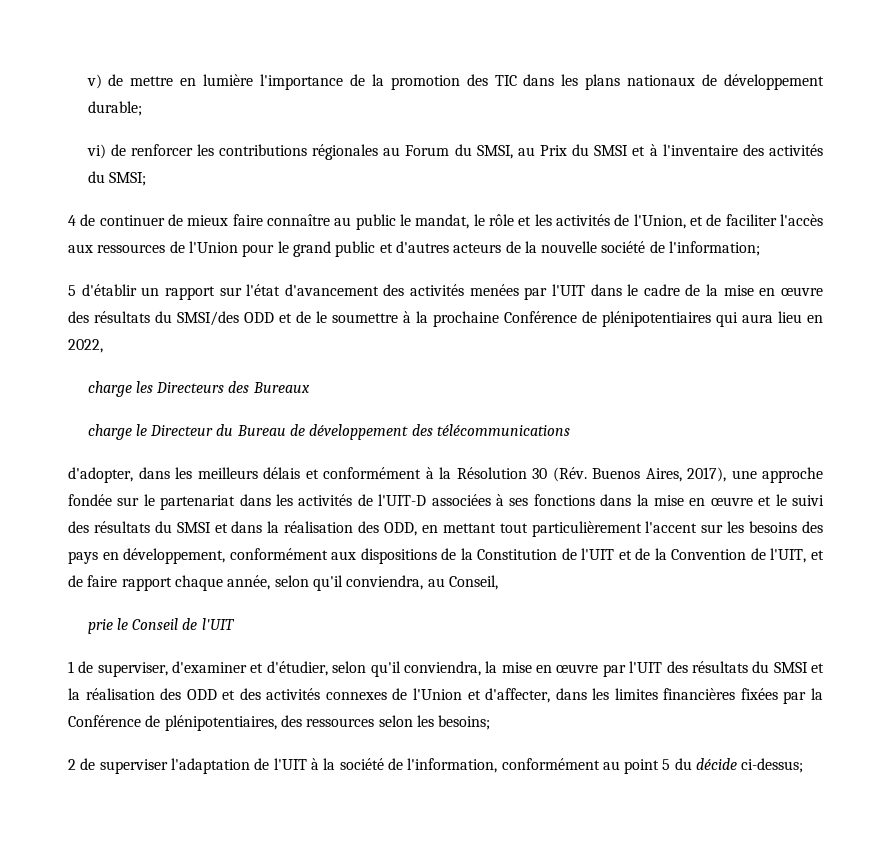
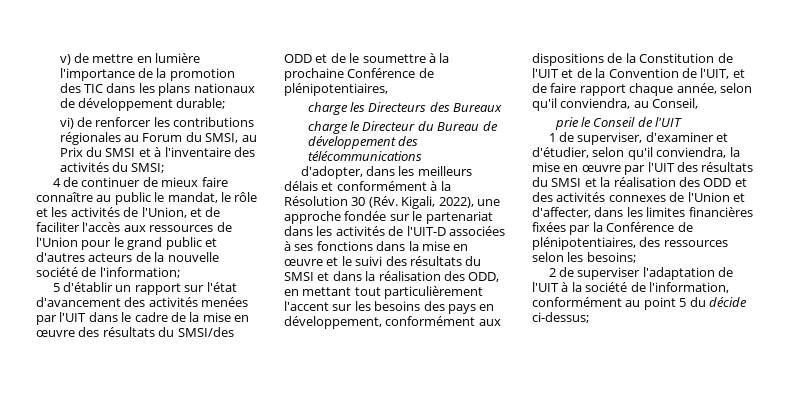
- 5 d'établir un rapport sur l'état d'avancement des activités menées par l'UIT dans le cadre de la mise en œuvre des résultats du SMSI/des ODD et de le soumettre à la prochaine Conférence de plénipotentiaires qui aura lieu en 2022,
+ 5 d'établir un rapport sur l'état d'avancement des activités menées par l'UIT dans le cadre de la mise en œuvre des résultats du SMSI/des ODD et de le soumettre à la prochaine Conférence de plénipotentiaires,
- d'adopter, dans les meilleurs délais et conformément à la Résolution 30 (Rév. Buenos Aires, 2017), une approche fondée sur le partenariat dans les activités de l'UIT-D associées à ses fonctions dans la mise en œuvre et le suivi des résultats du SMSI et dans la réalisation des ODD, en mettant tout particulièrement l'accent sur les besoins des pays en développement, conformément aux dispositions de la Constitution de l'UIT et de la Convention de l'UIT, et de faire rapport chaque année, selon qu'il conviendra, au Conseil,
+ d'adopter, dans les meilleurs délais et conformément à la Résolution 30 (Rév. Kigali, 2022), une approche fondée sur le partenariat dans les activités de l'UIT-D associées à ses fonctions dans la mise en œuvre et le suivi des résultats du SMSI et dans la réalisation des ODD, en mettant tout particulièrement l'accent sur les besoins des pays en développement, conformément aux dispositions de la Constitution de l'UIT et de la Convention de l'UIT, et de faire rapport chaque année, selon qu'il conviendra, au Conseil,

